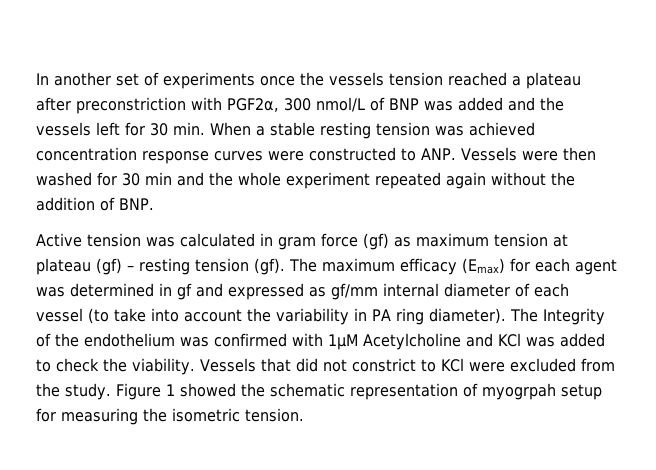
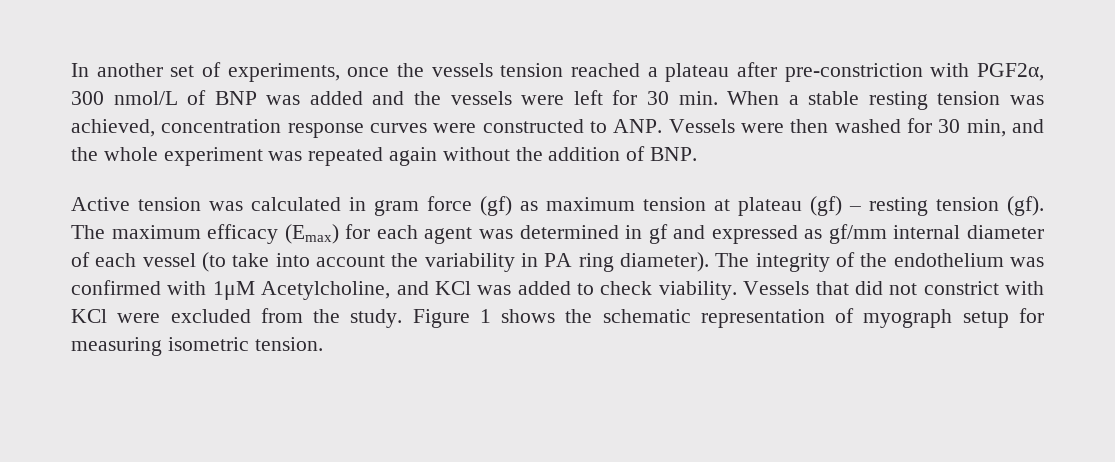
- In another set of experiments once the vessels tension reached a plateau after preconstriction with PGF2α, 300 nmol/L of BNP was added and the vessels left for 30 min. When a stable resting tension was achieved concentration response curves were constructed to ANP. Vessels were then washed for 30 min and the whole experiment repeated again without the addition of BNP.
+ In another set of experiments, once the vessels tension reached a plateau after pre-constriction with PGF2α, 300 nmol/L of BNP was added and the vessels were left for 30 min. When a stable resting tension was achieved, concentration response curves were constructed to ANP. Vessels were then washed for 30 min, and the whole experiment was repeated again without the addition of BNP.
- The Integrity of the endothelium was confirmed with 1μM Acetylcholine and KCl was added to check the viability.
+ The integrity of the endothelium was confirmed with 1μM Acetylcholine, and KCl was added to check viability.
- Vessels that did not constrict to KCl were excluded from the study.
+ Vessels that did not constrict with KCl were excluded from the study.
- Figure 1 showed the schematic representation of myogrpah setup for measuring the isometric tension.
+ Figure 1 shows the schematic representation of myograph setup for measuring isometric tension.

